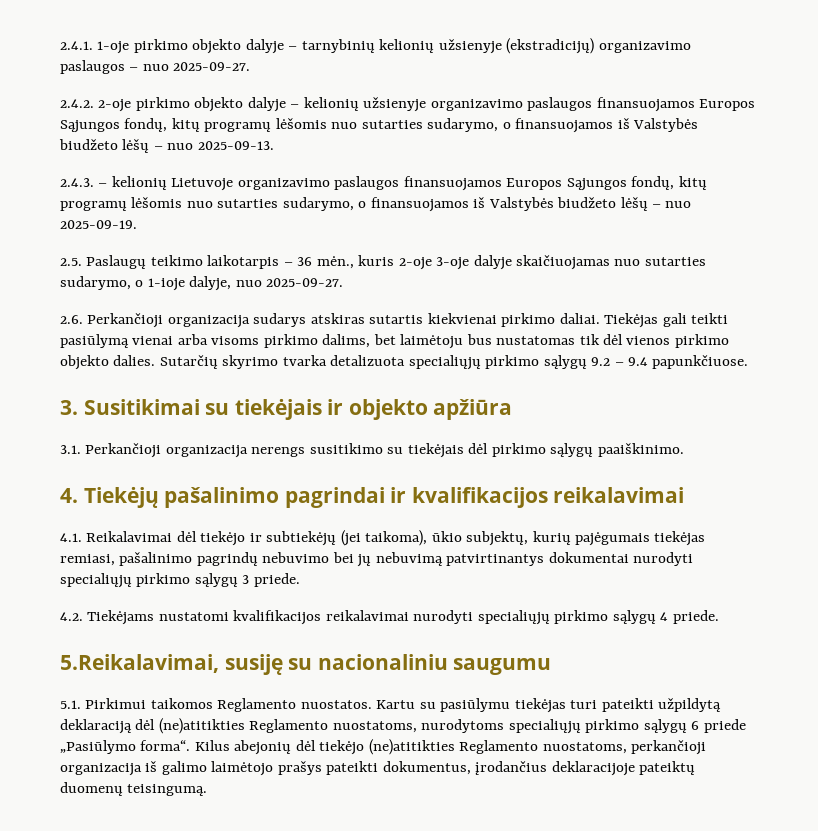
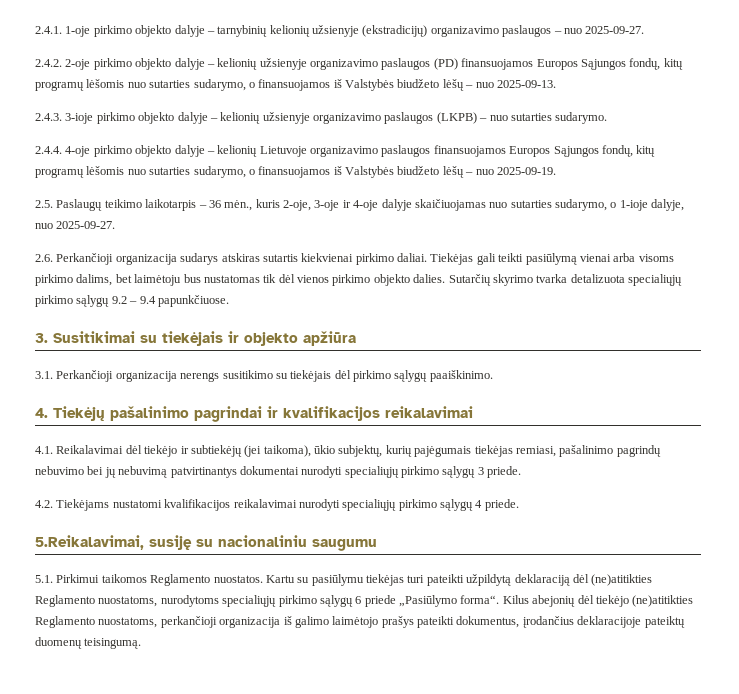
- 2.4.2. 2-oje pirkimo objekto dalyje – kelionių užsienyje organizavimo paslaugos finansuojamos Europos Sąjungos fondų, kitų programų lėšomis nuo sutarties sudarymo, o finansuojamos iš Valstybės biudžeto lėšų – nuo 2025-09-13.
+ 2.4.2. 2-oje pirkimo objekto dalyje – kelionių užsienyje organizavimo paslaugos (PD) finansuojamos Europos Sąjungos fondų, kitų programų lėšomis nuo sutarties sudarymo, o finansuojamos iš Valstybės biudžeto lėšų – nuo 2025-09-13.
- 2.4.3. – kelionių Lietuvoje organizavimo paslaugos finansuojamos Europos Sąjungos fondų, kitų programų lėšomis nuo sutarties sudarymo, o finansuojamos iš Valstybės biudžeto lėšų – nuo 2025-09-19.
+ 2.4.3. 3-ioje pirkimo objekto dalyje – kelionių užsienyje organizavimo paslaugos (LKPB) – nuo sutarties sudarymo.
+ 2.4.4. 4-oje pirkimo objekto dalyje – kelionių Lietuvoje organizavimo paslaugos finansuojamos Europos Sąjungos fondų, kitų programų lėšomis nuo sutarties sudarymo, o finansuojamos iš Valstybės biudžeto lėšų – nuo 2025-09-19.
- 2.5. Paslaugų teikimo laikotarpis – 36 mėn., kuris 2-oje 3-oje dalyje skaičiuojamas nuo sutarties sudarymo, o 1-ioje dalyje, nuo 2025-09-27.
+ 2.5. Paslaugų teikimo laikotarpis – 36 mėn., kuris 2-oje, 3-oje ir 4-oje dalyje skaičiuojamas nuo sutarties sudarymo, o 1-ioje dalyje, nuo 2025-09-27.

